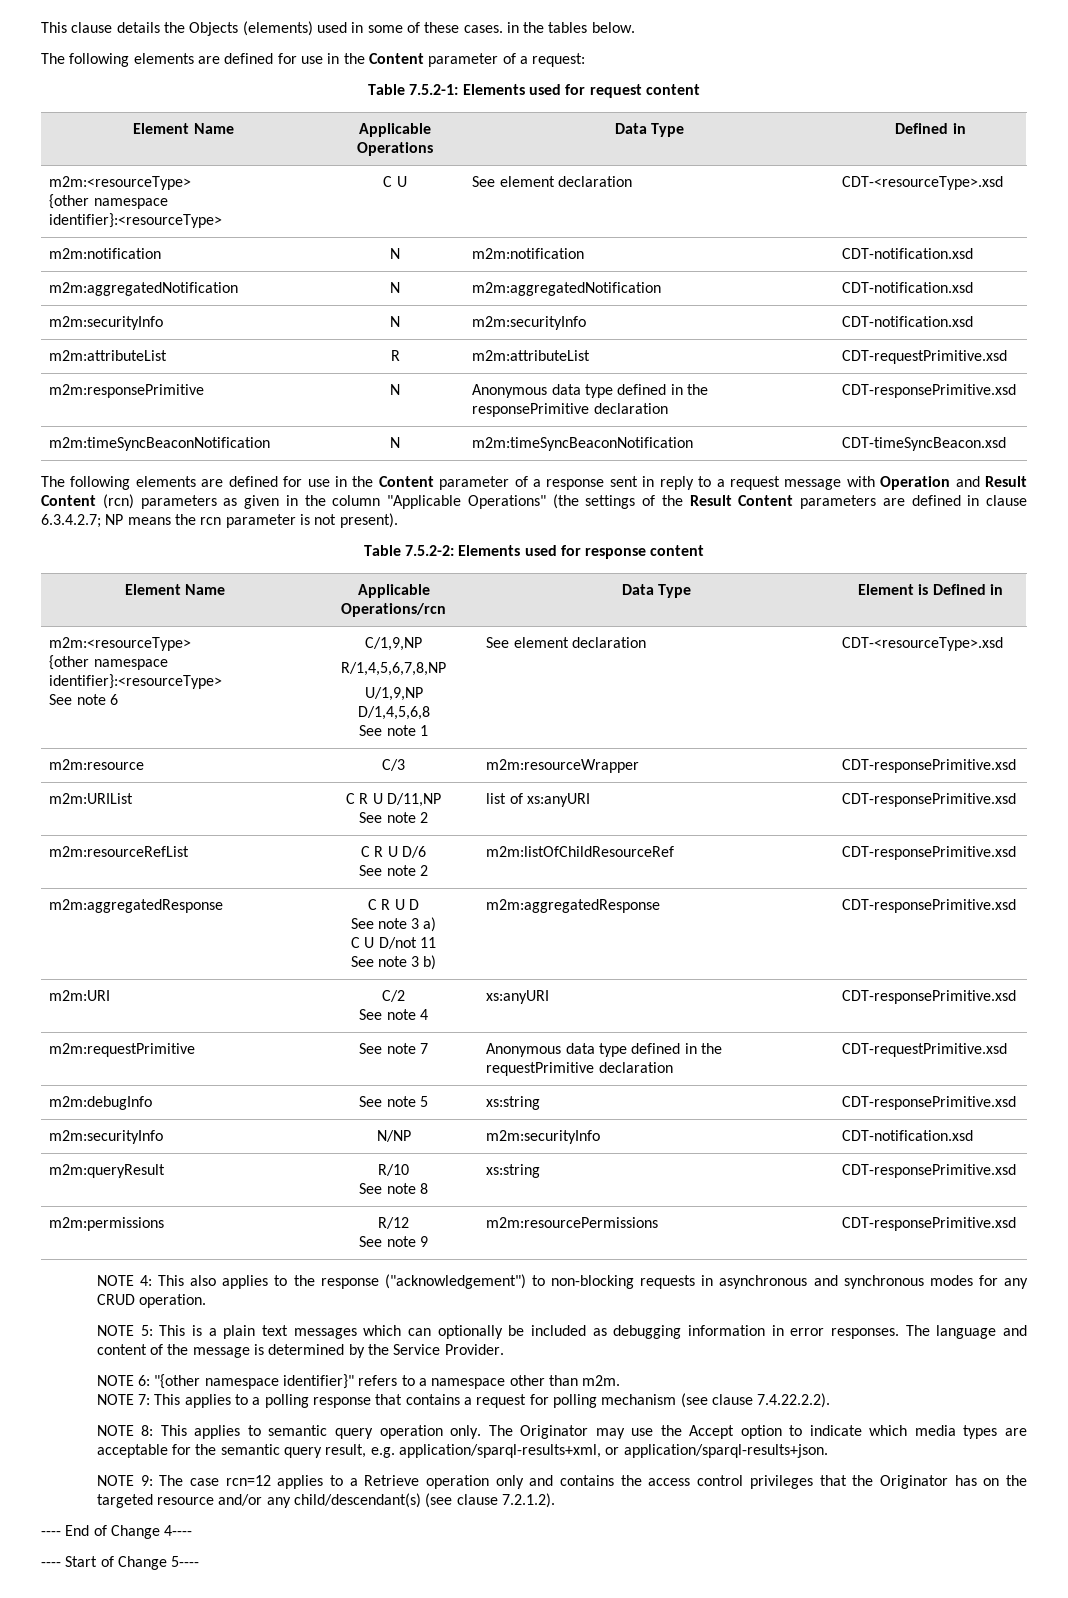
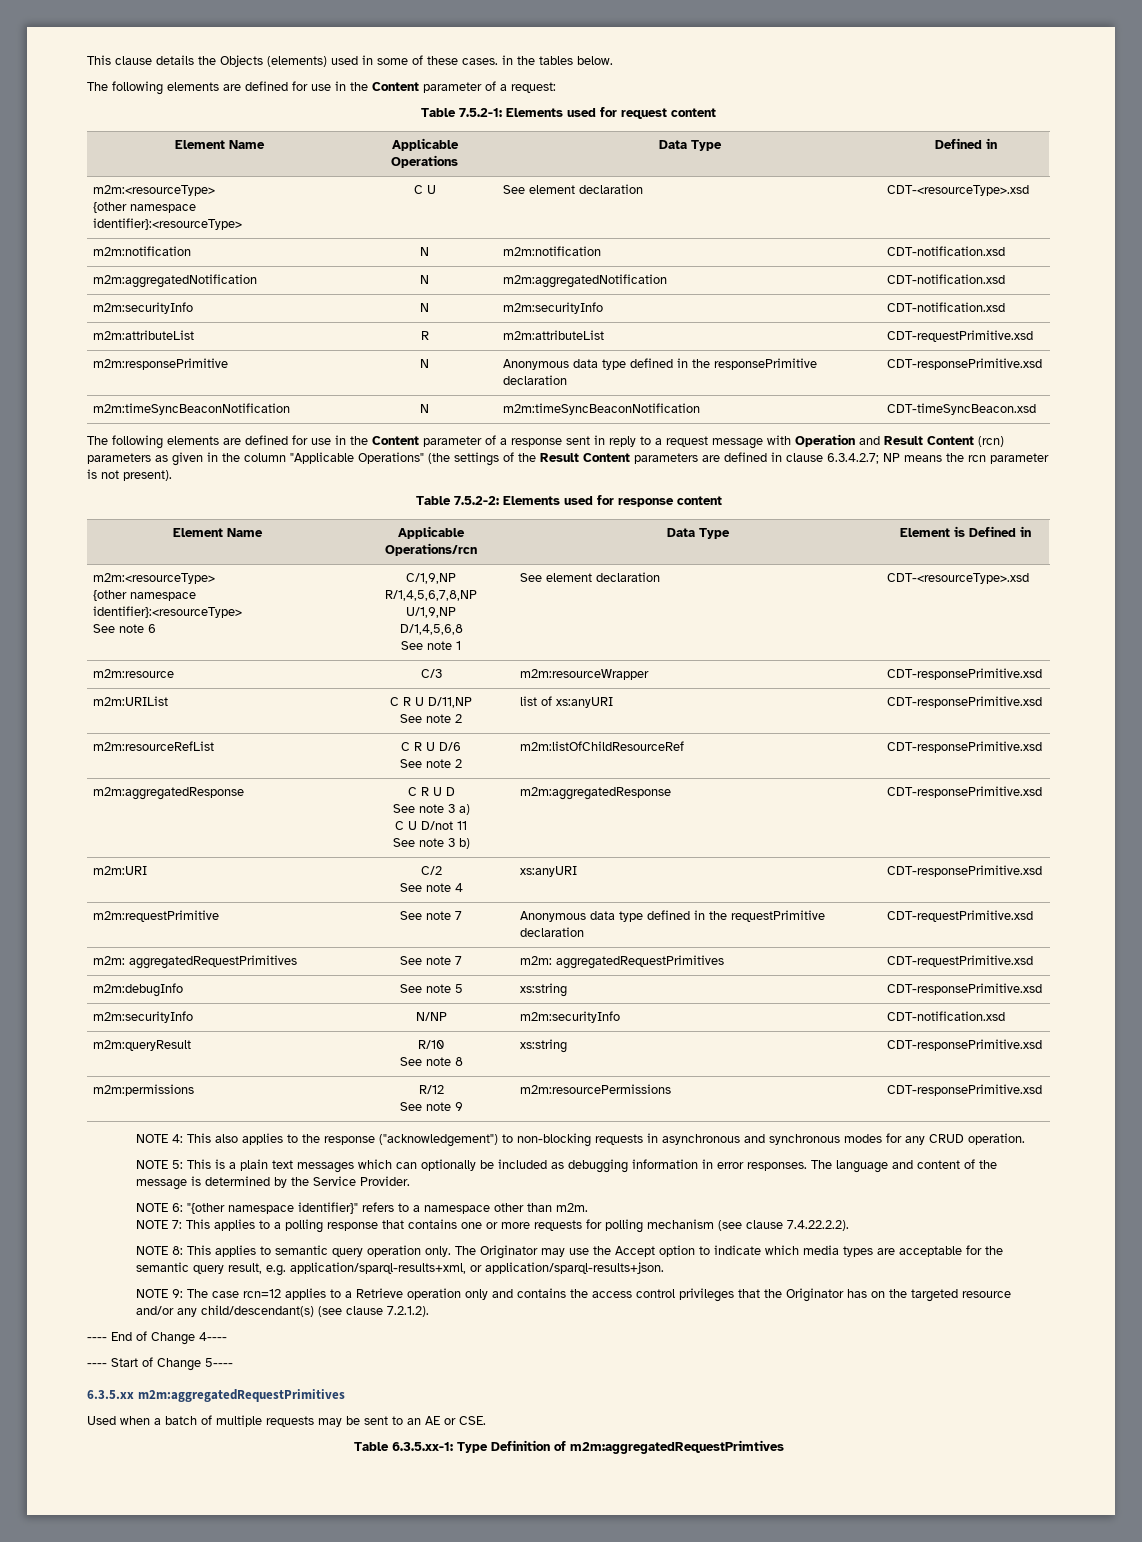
+ m2m: aggregatedRequestPrimitives | See note 7 | m2m: aggregatedRequestPrimitives | CDT-requestPrimitive.xsd
- NOTE 7: This applies to a polling response that contains a request for polling mechanism (see clause 7.4.22.2.2).
+ NOTE 7: This applies to a polling response that contains one or more requests for polling mechanism (see clause 7.4.22.2.2).
+ 6.3.5.xx m2m:aggregatedRequestPrimitives
+ Used when a batch of multiple requests may be sent to an AE or CSE.
+ Table 6.3.5.xx-1: Type Definition of m2m:aggregatedRequestPrimtives

